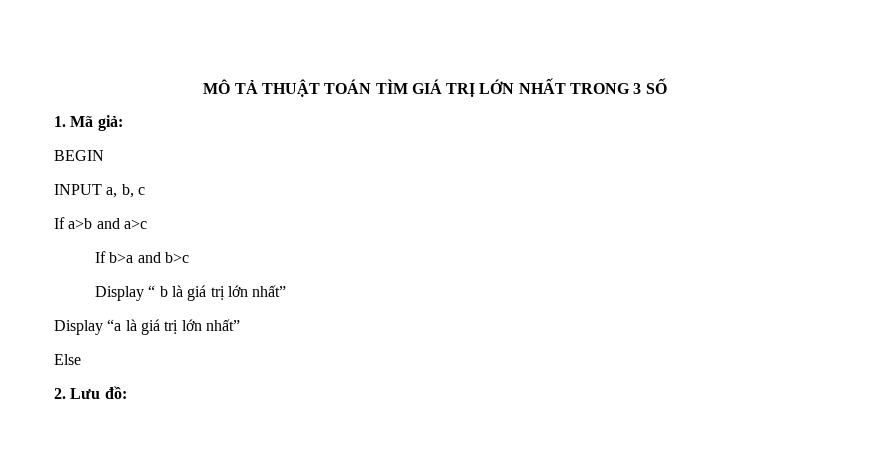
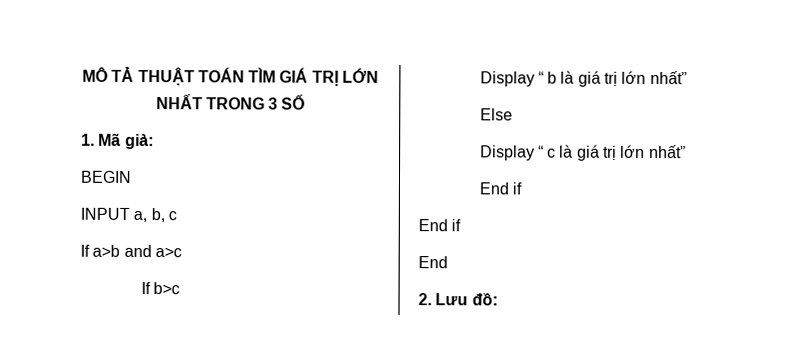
- If b>a and b>c
+ If b>c
- Display “a là giá trị lớn nhất”
  Else
+ Display “ c là giá trị lớn nhất”
+ End if
+ End if
+ End

